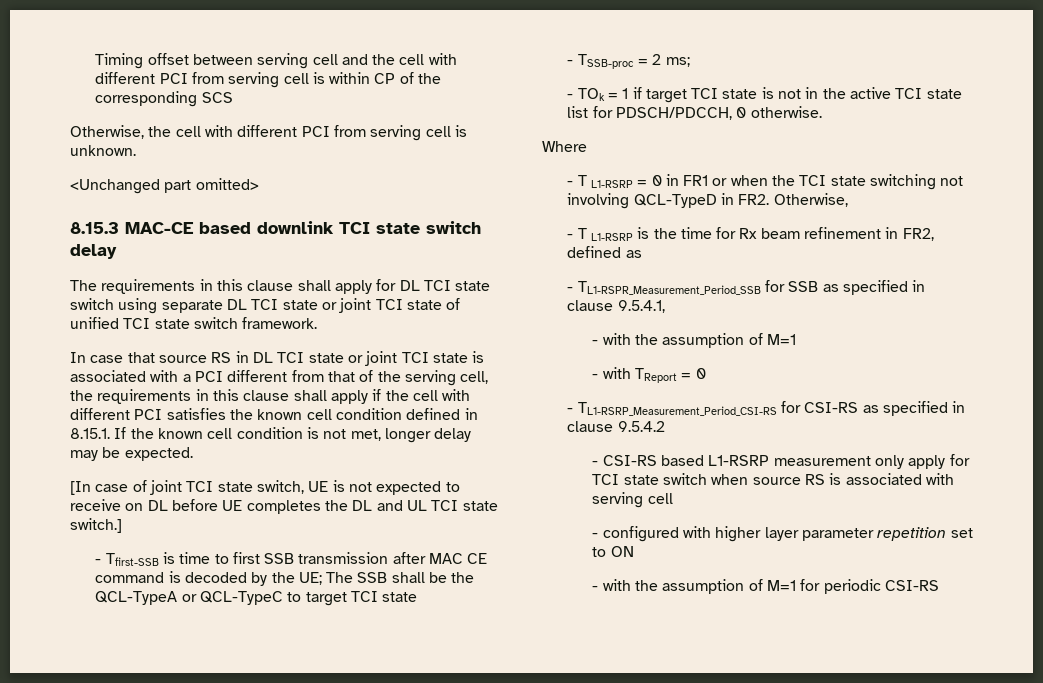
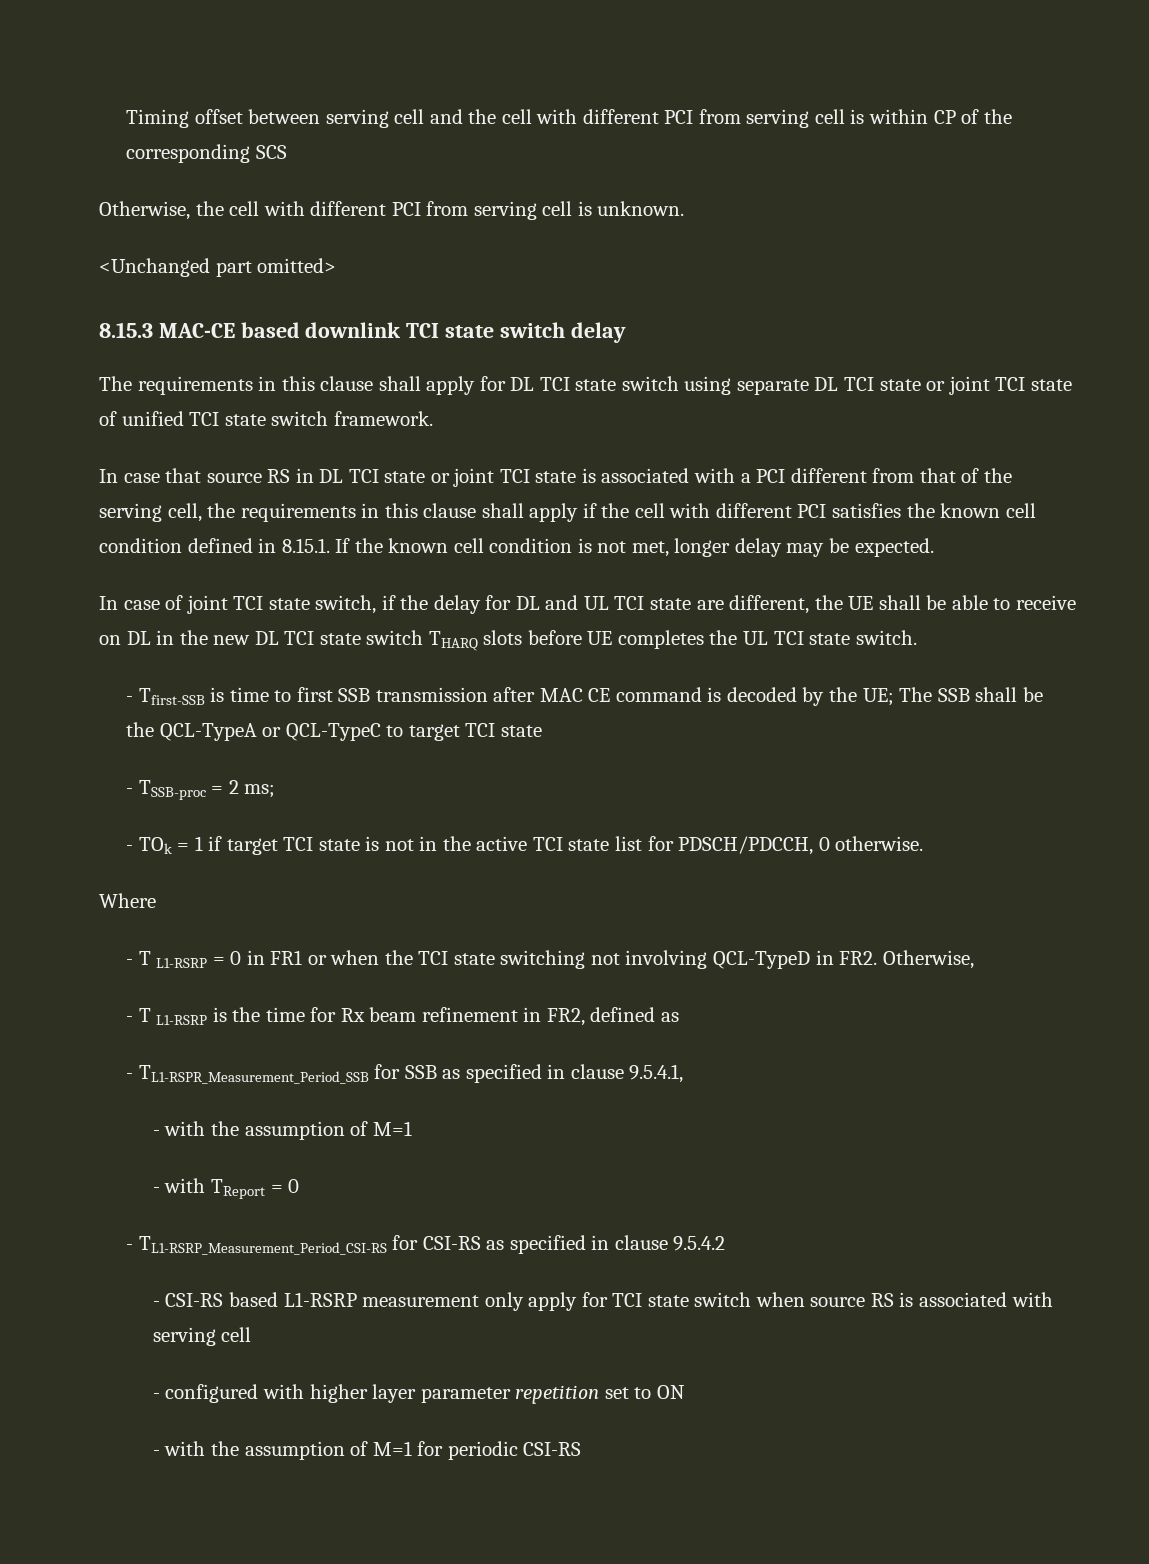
- [In case of joint TCI state switch, UE is not expected to receive on DL before UE completes the DL and UL TCI state switch.]
+ In case of joint TCI state switch, if the delay for DL and UL TCI state are different, the UE shall be able to receive on DL in the new DL TCI state switch THARQ slots before UE completes the UL TCI state switch.

